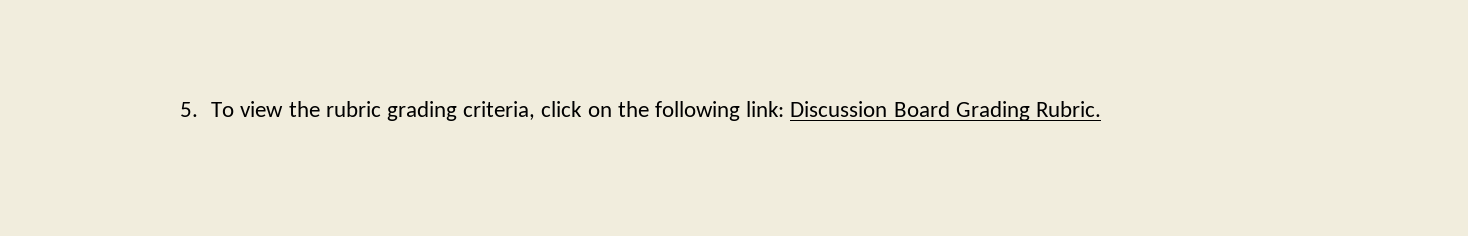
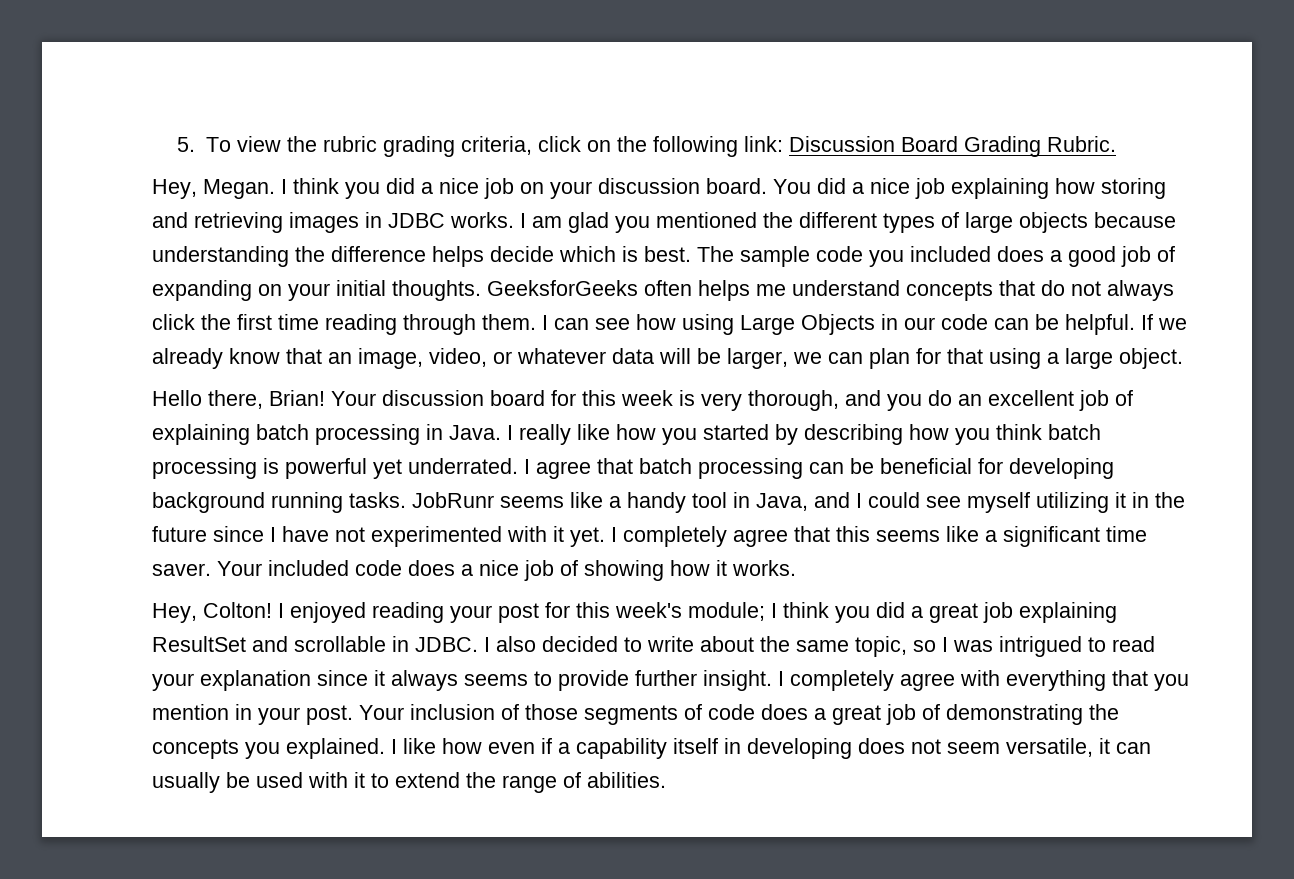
+ Hey, Megan. I think you did a nice job on your discussion board. You did a nice job explaining how storing and retrieving images in JDBC works. I am glad you mentioned the different types of large objects because understanding the difference helps decide which is best. The sample code you included does a good job of expanding on your initial thoughts. GeeksforGeeks often helps me understand concepts that do not always click the first time reading through them. I can see how using Large Objects in our code can be helpful. If we already know that an image, video, or whatever data will be larger, we can plan for that using a large object.
+ Hello there, Brian! Your discussion board for this week is very thorough, and you do an excellent job of explaining batch processing in Java. I really like how you started by describing how you think batch processing is powerful yet underrated. I agree that batch processing can be beneficial for developing background running tasks. JobRunr seems like a handy tool in Java, and I could see myself utilizing it in the future since I have not experimented with it yet. I completely agree that this seems like a significant time saver. Your included code does a nice job of showing how it works.
+ Hey, Colton! I enjoyed reading your post for this week's module; I think you did a great job explaining ResultSet and scrollable in JDBC. I also decided to write about the same topic, so I was intrigued to read your explanation since it always seems to provide further insight. I completely agree with everything that you mention in your post. Your inclusion of those segments of code does a great job of demonstrating the concepts you explained. I like how even if a capability itself in developing does not seem versatile, it can usually be used with it to extend the range of abilities.

